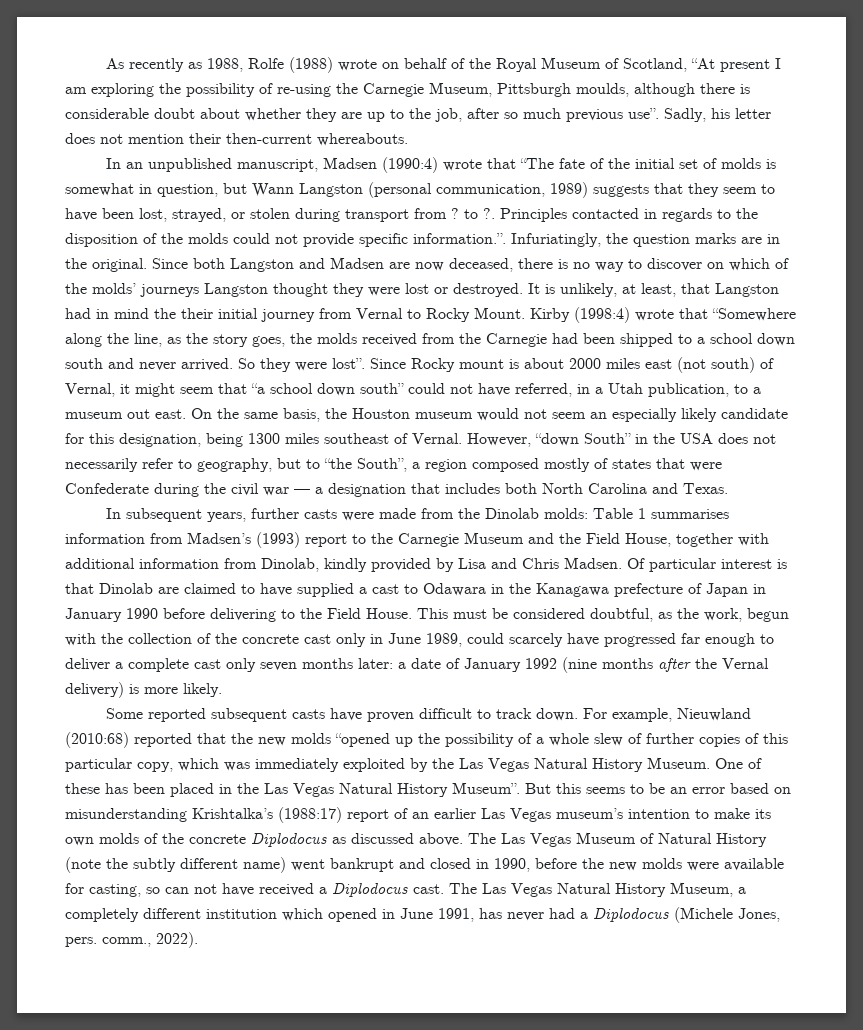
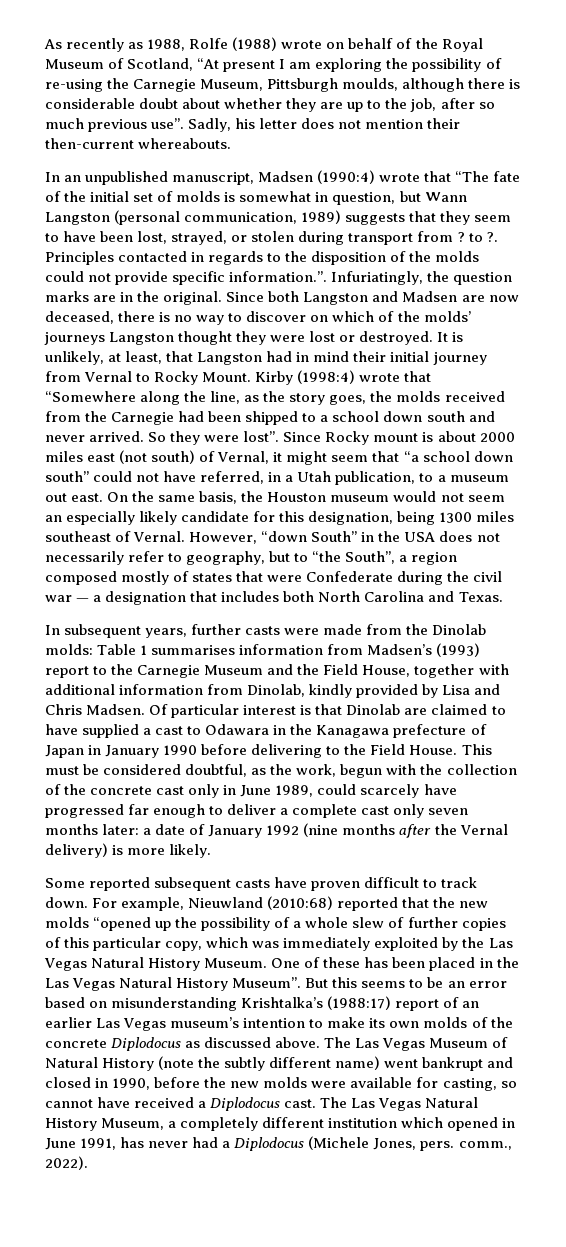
- It is unlikely, at least, that Langston had in mind the their initial journey from Vernal to Rocky Mount.
+ It is unlikely, at least, that Langston had in mind their initial journey from Vernal to Rocky Mount.
- The Las Vegas Museum of Natural History (note the subtly different name) went bankrupt and closed in 1990, before the new molds were available for casting, so can not have received a Diplodocus cast.
+ The Las Vegas Museum of Natural History (note the subtly different name) went bankrupt and closed in 1990, before the new molds were available for casting, so cannot have received a Diplodocus cast.

